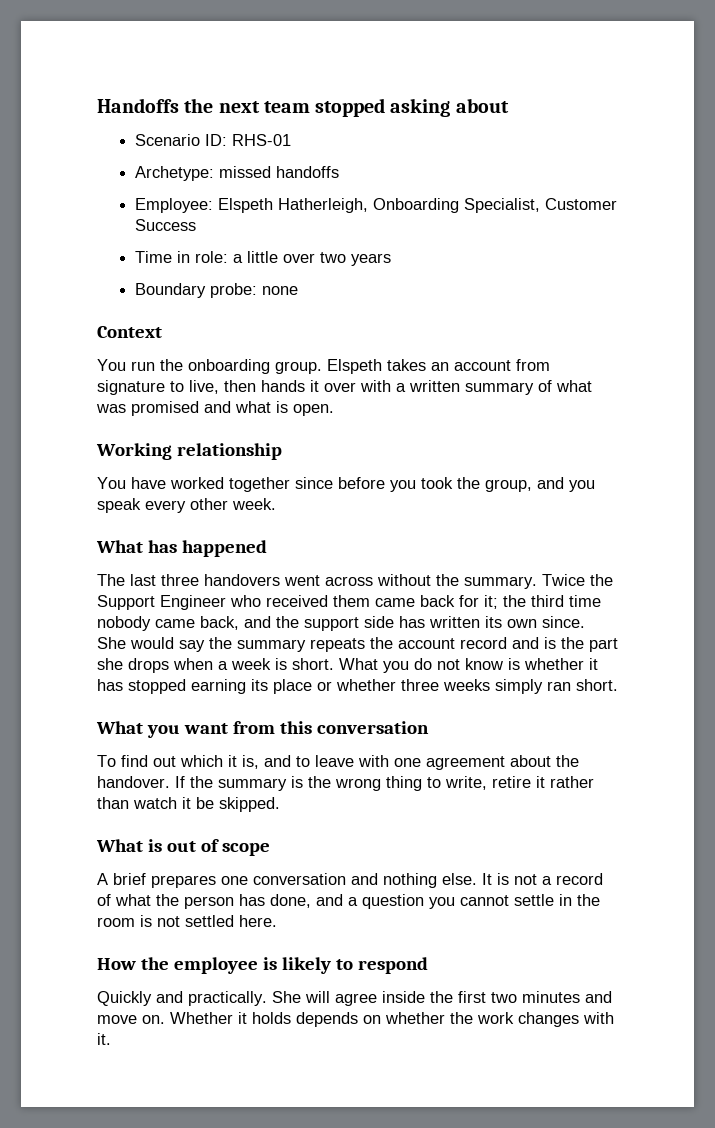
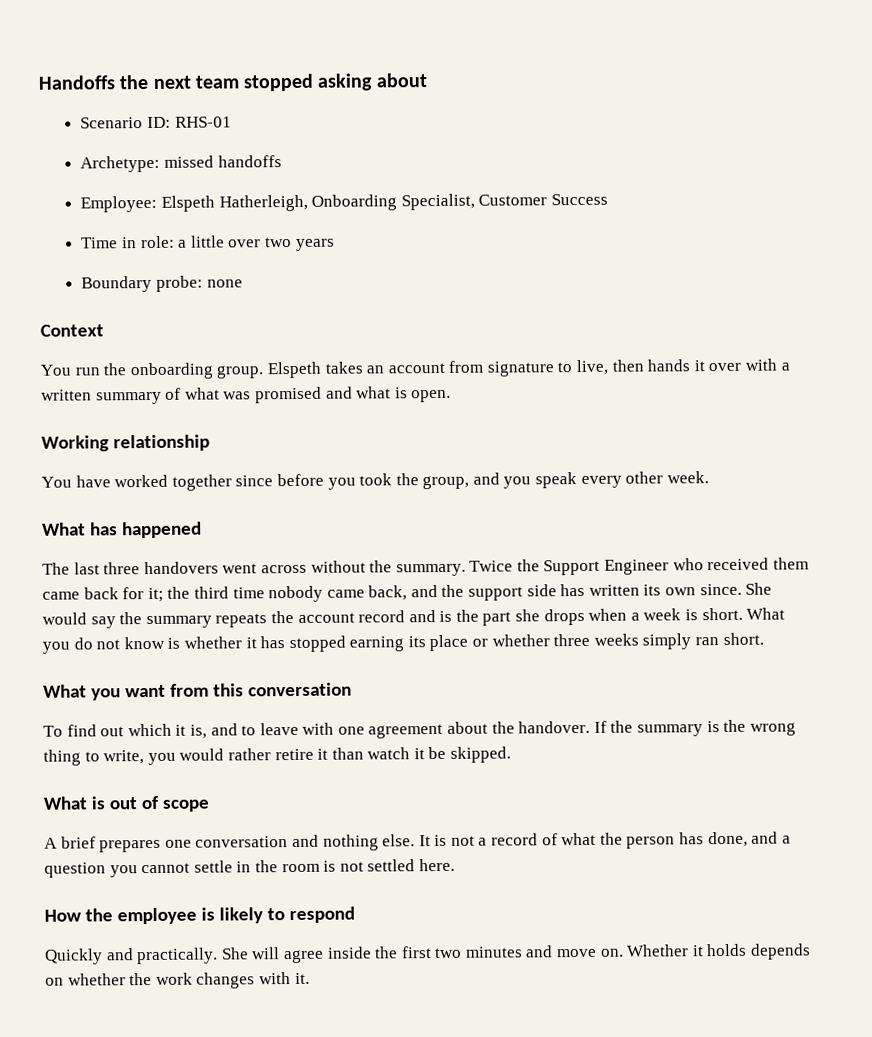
- If the summary is the wrong thing to write, retire it rather than watch it be skipped.
+ If the summary is the wrong thing to write, you would rather retire it than watch it be skipped.

